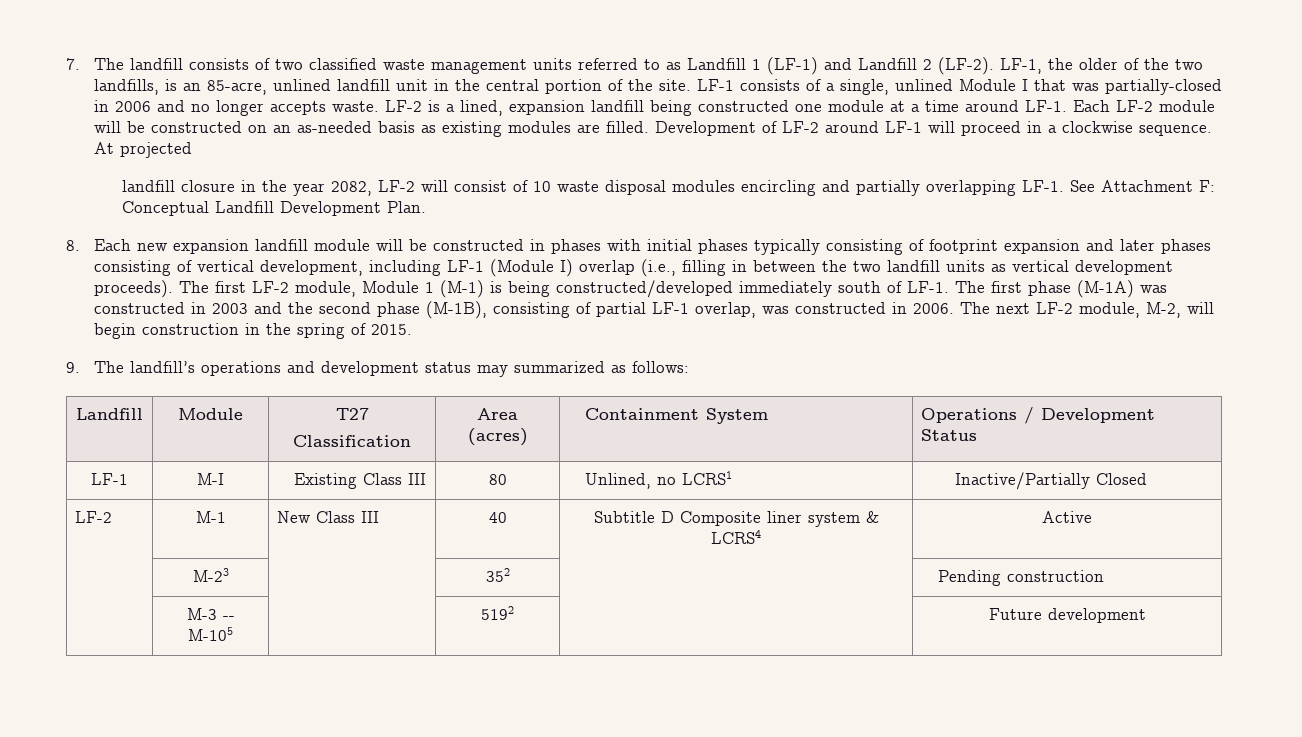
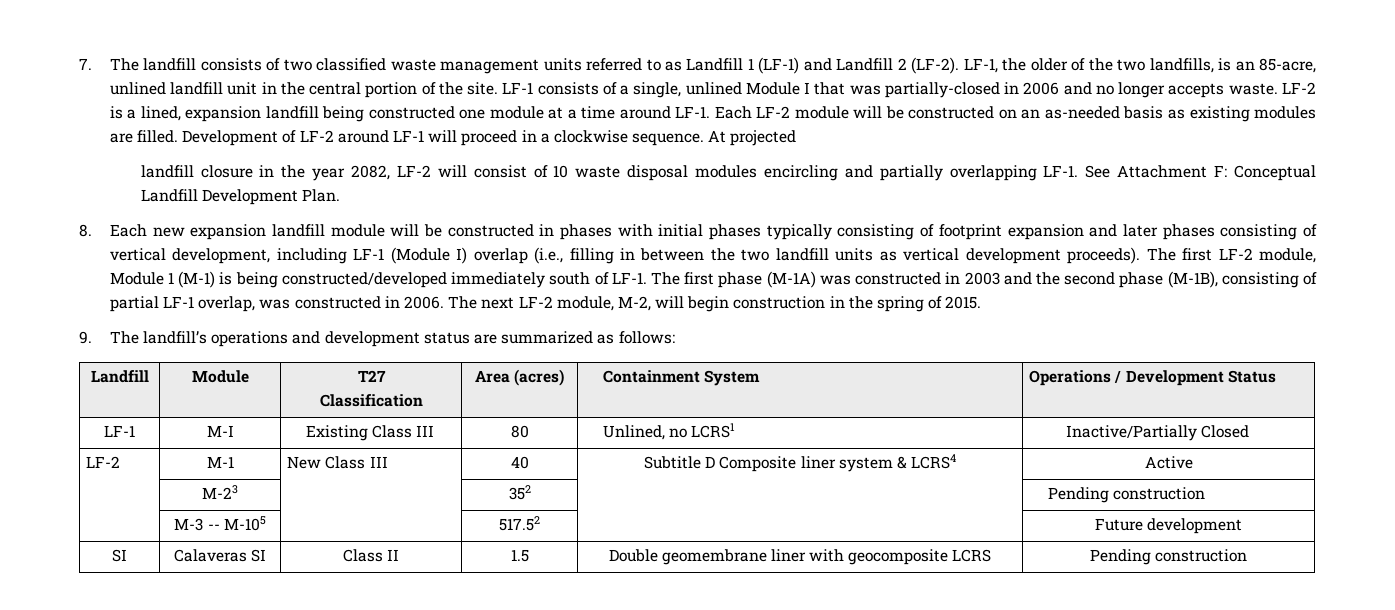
- 9. The landfill’s operations and development status may summarized as follows:
+ 9. The landfill’s operations and development status are summarized as follows:
- | M-3 -- M-105 | | 5192 | | Future development
+ | M-3 -- M-105 | | 517.52 | | Future development
+ SI | Calaveras SI | Class II | 1.5 | Double geomembrane liner with geocomposite LCRS | Pending construction

